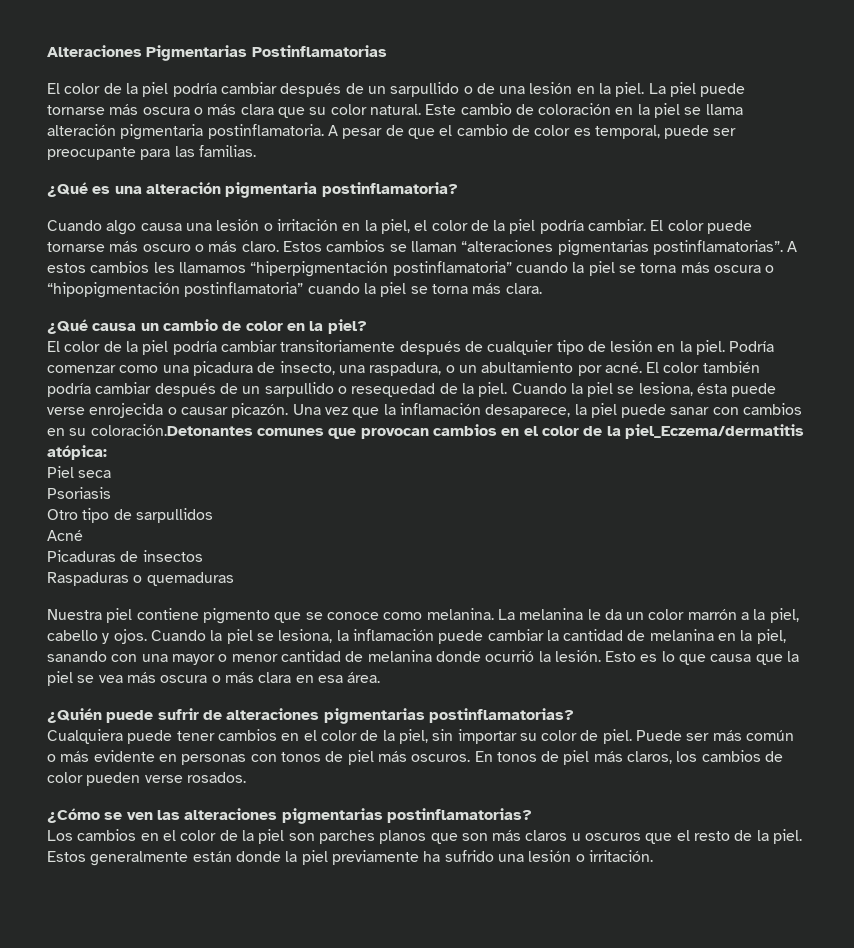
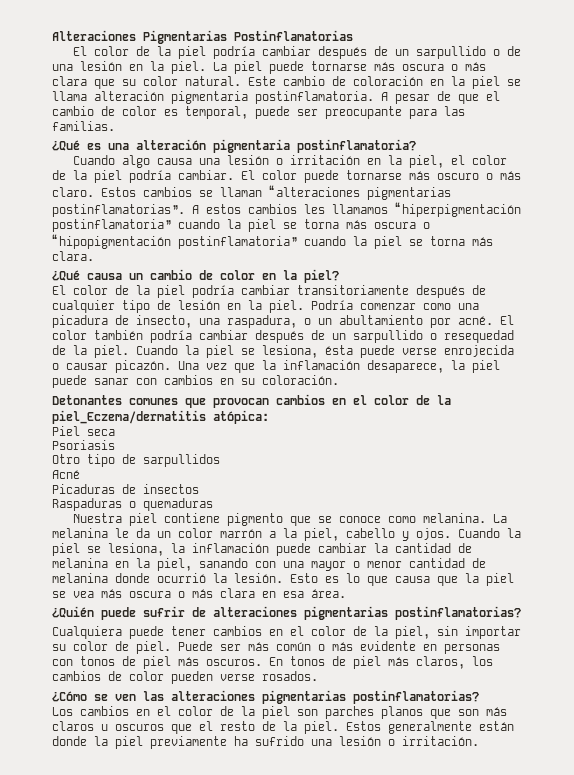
- Una vez que la inflamación desaparece, la piel puede sanar con cambios en su coloración.Detonantes comunes que provocan cambios en el color de la piel_Eczema/dermatitis atópica:
+ Una vez que la inflamación desaparece, la piel puede sanar con cambios en su coloración.
+ Detonantes comunes que provocan cambios en el color de la piel_Eczema/dermatitis atópica:

